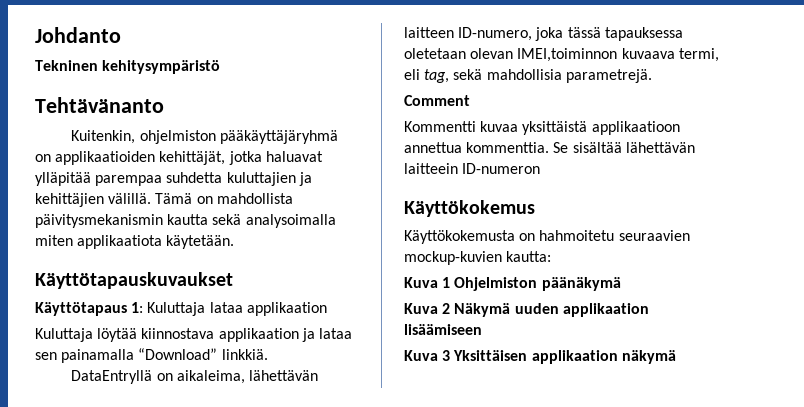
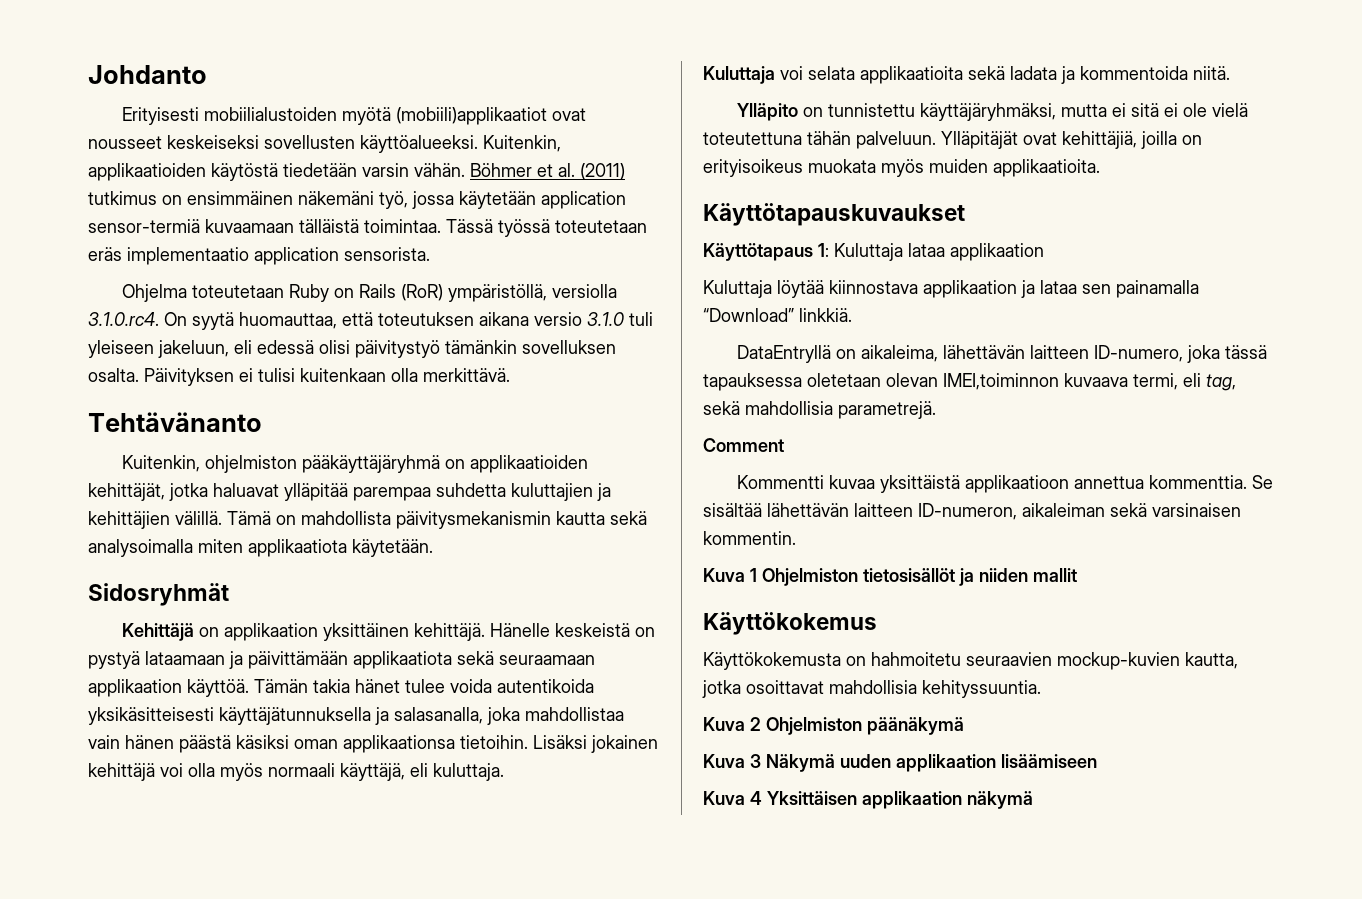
- Tekninen kehitysympäristö
+ Erityisesti mobiilialustoiden myötä (mobiili)applikaatiot ovat nousseet keskeiseksi sovellusten käyttöalueeksi. Kuitenkin, applikaatioiden käytöstä tiedetään varsin vähän. Böhmer et al. (2011) tutkimus on ensimmäinen näkemäni työ, jossa käytetään application sensor-termiä kuvaamaan tälläistä toimintaa. Tässä työssä toteutetaan eräs implementaatio application sensorista.
+ Ohjelma toteutetaan Ruby on Rails (RoR) ympäristöllä, versiolla 3.1.0.rc4. On syytä huomauttaa, että toteutuksen aikana versio 3.1.0 tuli yleiseen jakeluun, eli edessä olisi päivitystyö tämänkin sovelluksen osalta. Päivityksen ei tulisi kuitenkaan olla merkittävä.
+ Sidosryhmät
+ Kehittäjä on applikaation yksittäinen kehittäjä. Hänelle keskeistä on pystyä lataamaan ja päivittämään applikaatiota sekä seuraamaan applikaation käyttöä. Tämän takia hänet tulee voida autentikoida yksikäsitteisesti käyttäjätunnuksella ja salasanalla, joka mahdollistaa vain hänen päästä käsiksi oman applikaationsa tietoihin. Lisäksi jokainen kehittäjä voi olla myös normaali käyttäjä, eli kuluttaja.
+ Kuluttaja voi selata applikaatioita sekä ladata ja kommentoida niitä.
+ Ylläpito on tunnistettu käyttäjäryhmäksi, mutta ei sitä ei ole vielä toteutettuna tähän palveluun. Ylläpitäjät ovat kehittäjiä, joilla on erityisoikeus muokata myös muiden applikaatioita.
- Se sisältää lähettävän laitteein ID-numeron
+ Se sisältää lähettävän laitteen ID-numeron, aikaleiman sekä varsinaisen kommentin.
+ Kuva 1 Ohjelmiston tietosisällöt ja niiden mallit
- Käyttökokemusta on hahmoitetu seuraavien mockup-kuvien kautta:
- Kuva 1 Ohjelmiston päänäkymä
+ Käyttökokemusta on hahmoitetu seuraavien mockup-kuvien kautta, jotka osoittavat mahdollisia kehityssuuntia.
+ Kuva 2 Ohjelmiston päänäkymä
- Kuva 2 Näkymä uuden applikaation lisäämiseen
+ Kuva 3 Näkymä uuden applikaation lisäämiseen
- Kuva 3 Yksittäisen applikaation näkymä
+ Kuva 4 Yksittäisen applikaation näkymä

